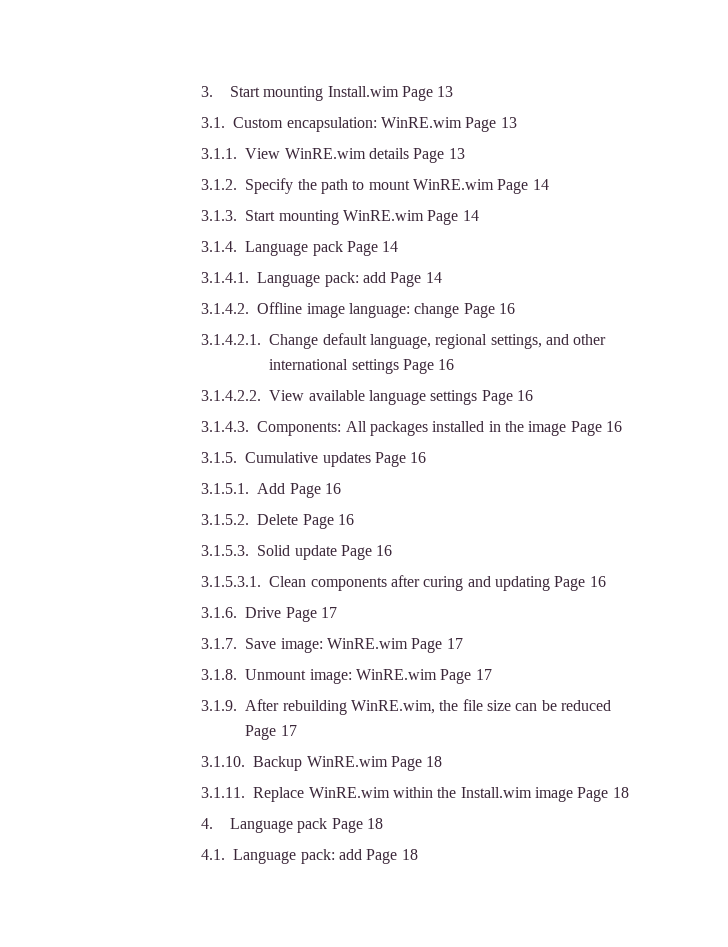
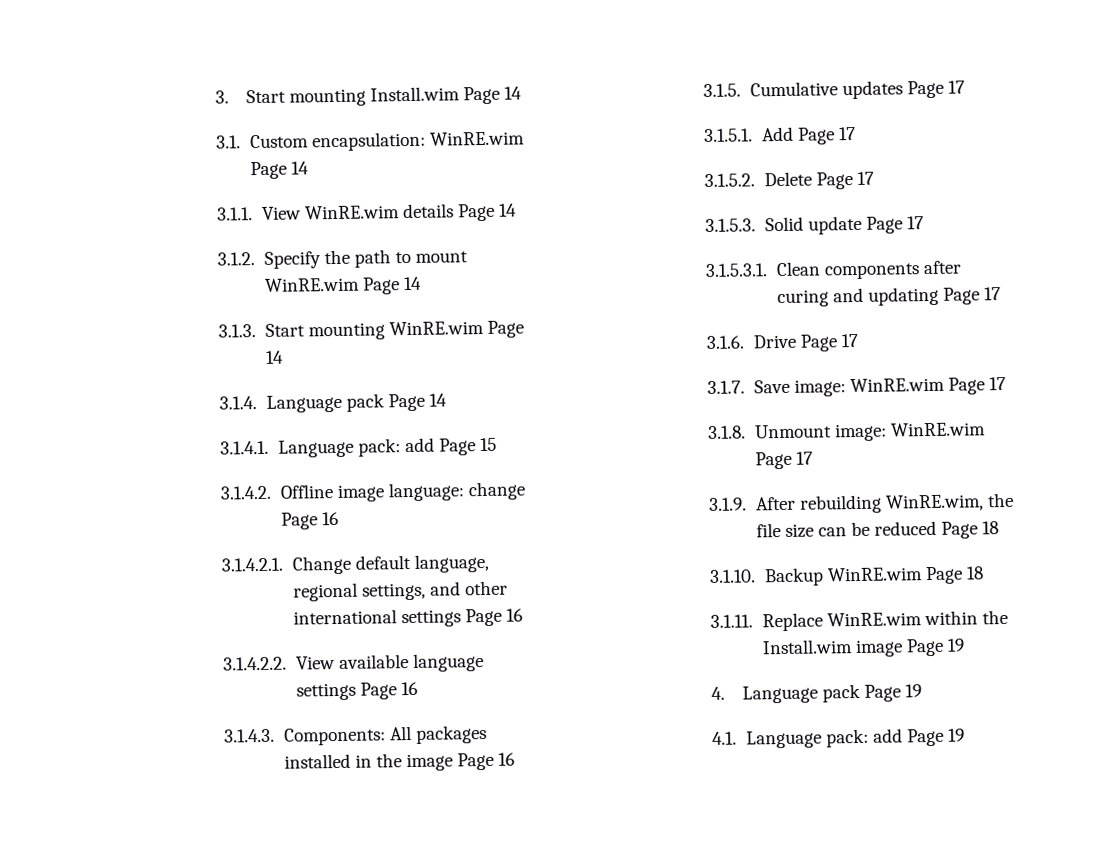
- 3. Start mounting Install.wim Page 13
+ 3. Start mounting Install.wim Page 14
- 3.1. Custom encapsulation: WinRE.wim Page 13
+ 3.1. Custom encapsulation: WinRE.wim Page 14
- 3.1.1. View WinRE.wim details Page 13
+ 3.1.1. View WinRE.wim details Page 14
- 3.1.4.1. Language pack: add Page 14
+ 3.1.4.1. Language pack: add Page 15
- 3.1.5. Cumulative updates Page 16
+ 3.1.5. Cumulative updates Page 17
- 3.1.5.1. Add Page 16
+ 3.1.5.1. Add Page 17
- 3.1.5.2. Delete Page 16
+ 3.1.5.2. Delete Page 17
- 3.1.5.3. Solid update Page 16
+ 3.1.5.3. Solid update Page 17
- 3.1.5.3.1. Clean components after curing and updating Page 16
+ 3.1.5.3.1. Clean components after curing and updating Page 17
- 3.1.9. After rebuilding WinRE.wim, the file size can be reduced Page 17
+ 3.1.9. After rebuilding WinRE.wim, the file size can be reduced Page 18
- 3.1.11. Replace WinRE.wim within the Install.wim image Page 18
+ 3.1.11. Replace WinRE.wim within the Install.wim image Page 19
- 4. Language pack Page 18
+ 4. Language pack Page 19
- 4.1. Language pack: add Page 18
+ 4.1. Language pack: add Page 19

